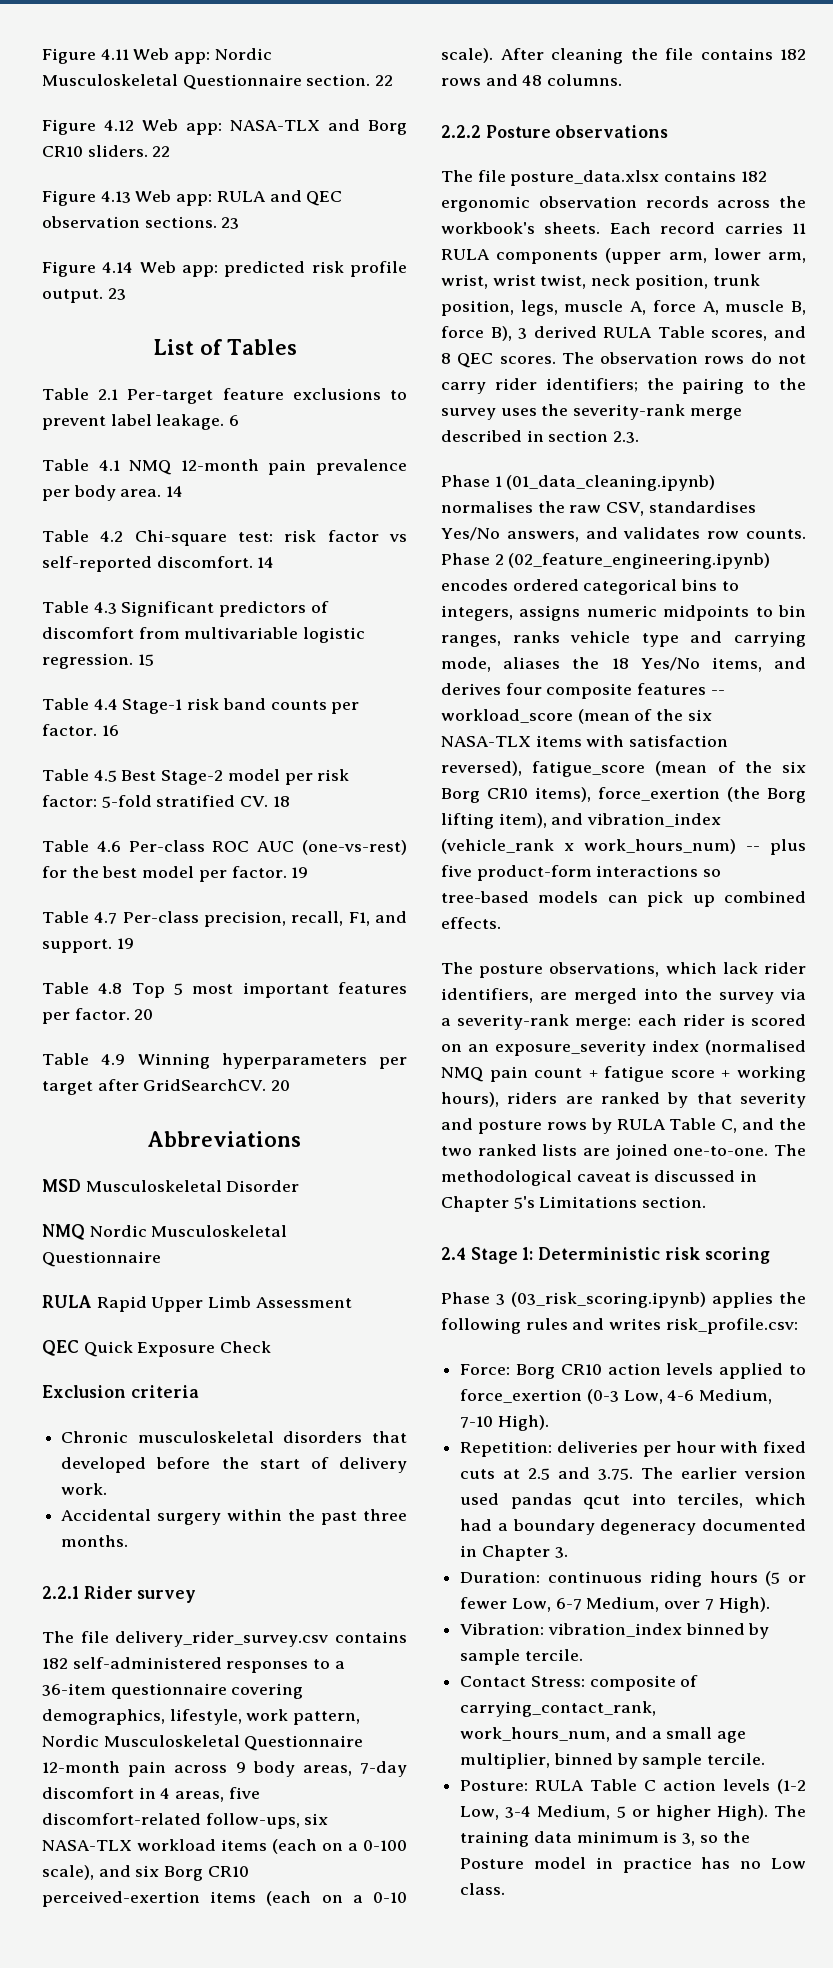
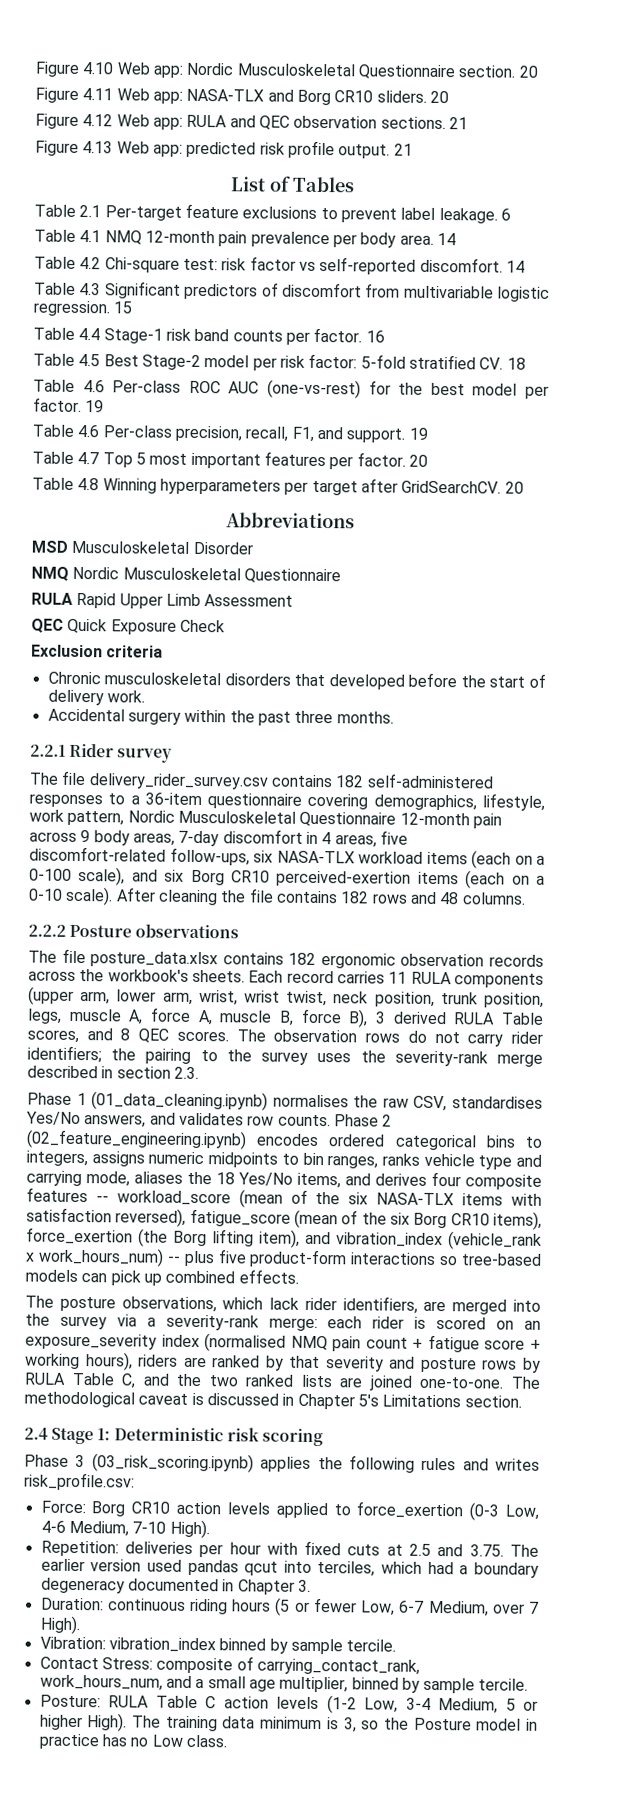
- Figure 4.11 Web app: Nordic Musculoskeletal Questionnaire section. 22
- Figure 4.12 Web app: NASA-TLX and Borg CR10 sliders. 22
- Figure 4.13 Web app: RULA and QEC observation sections. 23
- Figure 4.14 Web app: predicted risk profile output. 23
+ Figure 4.10 Web app: Nordic Musculoskeletal Questionnaire section. 20
+ Figure 4.11 Web app: NASA-TLX and Borg CR10 sliders. 20
+ Figure 4.12 Web app: RULA and QEC observation sections. 21
+ Figure 4.13 Web app: predicted risk profile output. 21
- Table 4.7 Per-class precision, recall, F1, and support.
+ Table 4.6 Per-class precision, recall, F1, and support.
- Table 4.8 Top 5 most important features per factor.
+ Table 4.7 Top 5 most important features per factor.
- Table 4.9 Winning hyperparameters per target after GridSearchCV.
+ Table 4.8 Winning hyperparameters per target after GridSearchCV.

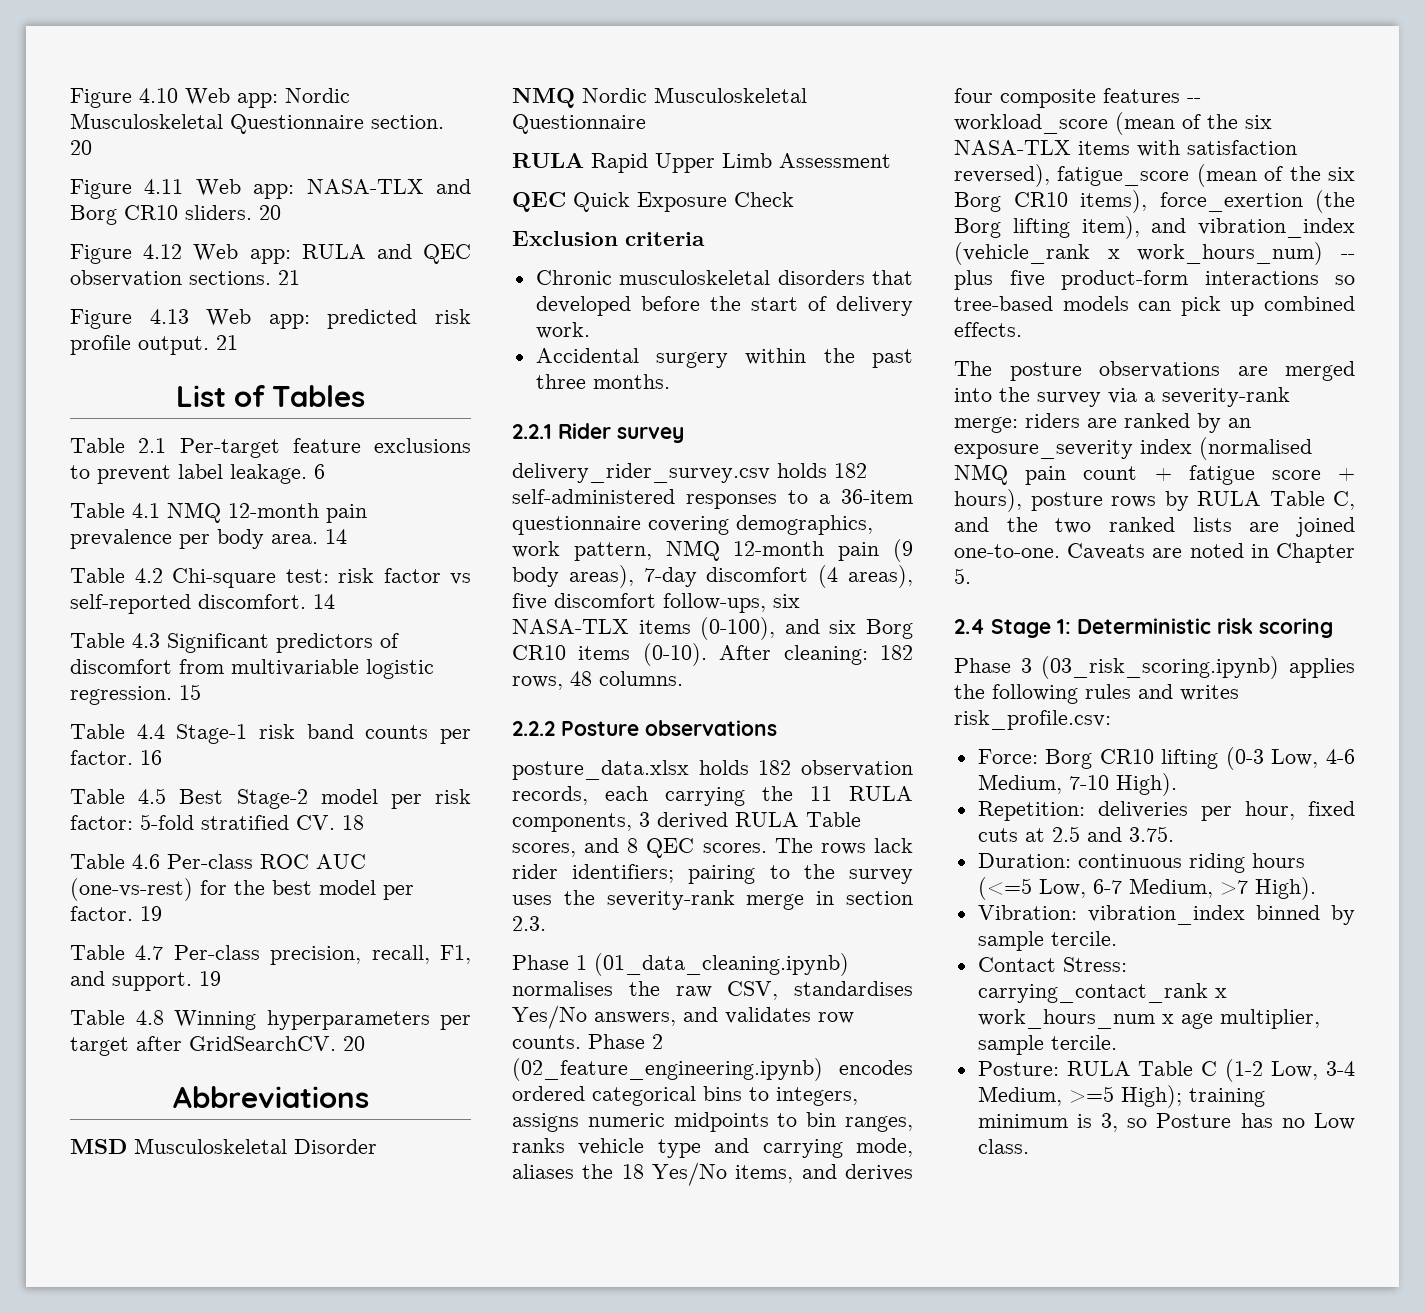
- Table 4.6 Per-class precision, recall, F1, and support.
+ Table 4.7 Per-class precision, recall, F1, and support.
- Table 4.7 Top 5 most important features per factor. 20
- The file delivery_rider_survey.csv contains 182 self-administered responses to a 36-item questionnaire covering demographics, lifestyle, work pattern, Nordic Musculoskeletal Questionnaire 12-month pain across 9 body areas, 7-day discomfort in 4 areas, five discomfort-related follow-ups, six NASA-TLX workload items (each on a 0-100 scale), and six Borg CR10 perceived-exertion items (each on a 0-10 scale). After cleaning the file contains 182 rows and 48 columns.
+ delivery_rider_survey.csv holds 182 self-administered responses to a 36-item questionnaire covering demographics, work pattern, NMQ 12-month pain (9 body areas), 7-day discomfort (4 areas), five discomfort follow-ups, six NASA-TLX items (0-100), and six Borg CR10 items (0-10). After cleaning: 182 rows, 48 columns.
- The file posture_data.xlsx contains 182 ergonomic observation records across the workbook's sheets. Each record carries 11 RULA components (upper arm, lower arm, wrist, wrist twist, neck position, trunk position, legs, muscle A, force A, muscle B, force B), 3 derived RULA Table scores, and 8 QEC scores.
+ posture_data.xlsx holds 182 observation records, each carrying the 11 RULA components, 3 derived RULA Table scores, and 8 QEC scores.
- The observation rows do not carry rider identifiers; the pairing to the survey uses the severity-rank merge described in section 2.3.
+ The rows lack rider identifiers; pairing to the survey uses the severity-rank merge in section 2.3.
- The posture observations, which lack rider identifiers, are merged into the survey via a severity-rank merge: each rider is scored on an exposure_severity index (normalised NMQ pain count + fatigue score + working hours), riders are ranked by that severity and posture rows by RULA Table C, and the two ranked lists are joined one-to-one.
+ The posture observations are merged into the survey via a severity-rank merge: riders are ranked by an exposure_severity index (normalised NMQ pain count + fatigue score + hours), posture rows by RULA Table C, and the two ranked lists are joined one-to-one.
- The methodological caveat is discussed in Chapter 5's Limitations section.
+ Caveats are noted in Chapter 5.
- Force: Borg CR10 action levels applied to force_exertion (0-3 Low, 4-6 Medium, 7-10 High).
+ Force: Borg CR10 lifting (0-3 Low, 4-6 Medium, 7-10 High).
- Repetition: deliveries per hour with fixed cuts at 2.5 and 3.75. The earlier version used pandas qcut into terciles, which had a boundary degeneracy documented in Chapter 3.
+ Repetition: deliveries per hour, fixed cuts at 2.5 and 3.75.
- Duration: continuous riding hours (5 or fewer Low, 6-7 Medium, over 7 High).
+ Duration: continuous riding hours (<=5 Low, 6-7 Medium, >7 High).
- Contact Stress: composite of carrying_contact_rank, work_hours_num, and a small age multiplier, binned by sample tercile.
+ Contact Stress: carrying_contact_rank x work_hours_num x age multiplier, sample tercile.
- Posture: RULA Table C action levels (1-2 Low, 3-4 Medium, 5 or higher High). The training data minimum is 3, so the Posture model in practice has no Low class.
+ Posture: RULA Table C (1-2 Low, 3-4 Medium, >=5 High); training minimum is 3, so Posture has no Low class.

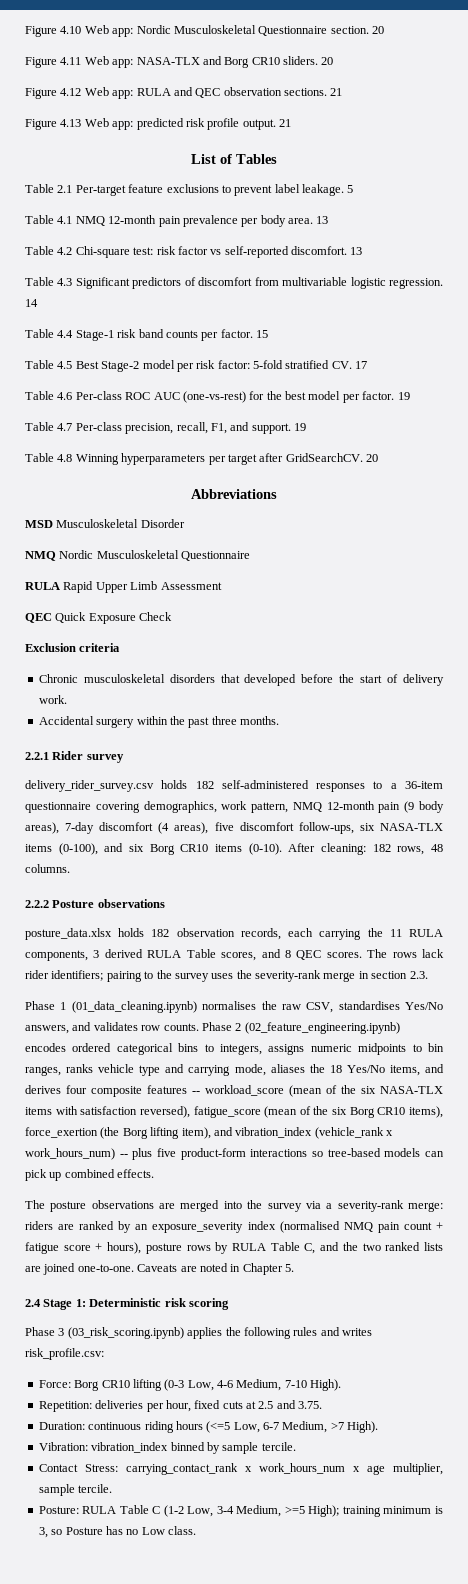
- 6
+ 5
- Table 4.1 NMQ 12-month pain prevalence per body area. 14
+ Table 4.1 NMQ 12-month pain prevalence per body area. 13
- Table 4.2 Chi-square test: risk factor vs self-reported discomfort. 14
+ Table 4.2 Chi-square test: risk factor vs self-reported discomfort. 13
- 15
+ 14
- 16
+ 15
- Table 4.5 Best Stage-2 model per risk factor: 5-fold stratified CV. 18
+ Table 4.5 Best Stage-2 model per risk factor: 5-fold stratified CV. 17

